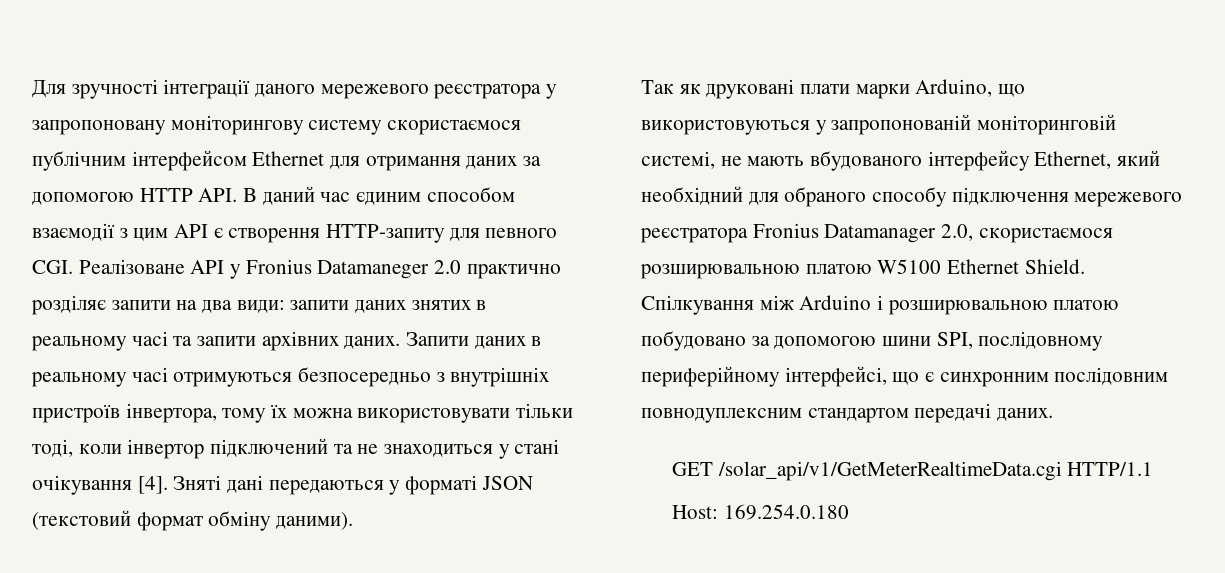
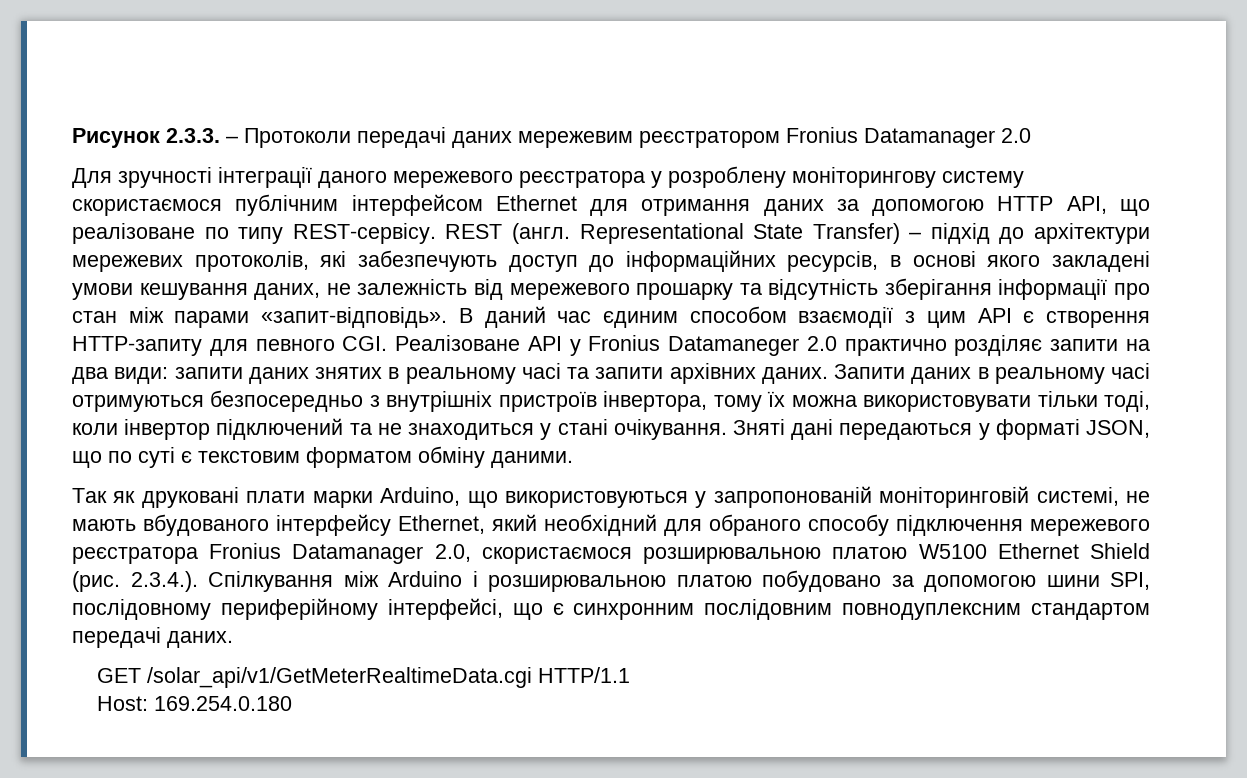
+ Рисунок 2.3.3. – Протоколи передачі даних мережевим реєстратором Fronius Datamanager 2.0
- Для зручності інтеграції даного мережевого реєстратора у запропоновану моніторингову систему скористаємося публічним інтерфейсом Ethernet для отримання даних за допомогою HTTP API. В даний час єдиним способом взаємодії з цим API є створення HTTP-запиту для певного CGI. Реалізоване API у Fronius Datamaneger 2.0 практично розділяє запити на два види: запити даних знятих в реальному часі та запити архівних даних.
+ Для зручності інтеграції даного мережевого реєстратора у розроблену моніторингову систему скористаємося публічним інтерфейсом Ethernet для отримання даних за допомогою HTTP API, що реалізоване по типу REST-сервісу. REST (англ. Representational State Transfer) – підхід до архітектури мережевих протоколів, які забезпечують доступ до інформаційних ресурсів, в основі якого закладені умови кешування даних, не залежність від мережевого прошарку та відсутність зберігання інформації про стан між парами «запит-відповідь». В даний час єдиним способом взаємодії з цим API є створення HTTP-запиту для певного CGI. Реалізоване API у Fronius Datamaneger 2.0 практично розділяє запити на два види: запити даних знятих в реальному часі та запити архівних даних.
- Запити даних в реальному часі отримуються безпосередньо з внутрішніх пристроїв інвертора, тому їх можна використовувати тільки тоді, коли інвертор підключений та не знаходиться у стані очікування [4].
+ Запити даних в реальному часі отримуються безпосередньо з внутрішніх пристроїв інвертора, тому їх можна використовувати тільки тоді, коли інвертор підключений та не знаходиться у стані очікування.
- Зняті дані передаються у форматі JSON (текстовий формат обміну даними).
+ Зняті дані передаються у форматі JSON, що по суті є текстовим форматом обміну даними.
- Так як друковані плати марки Arduino, що використовуються у запропонованій моніторинговій системі, не мають вбудованого інтерфейсу Ethernet, який необхідний для обраного способу підключення мережевого реєстратора Fronius Datamanager 2.0, скористаємося розширювальною платою W5100 Ethernet Shield. Спілкування між Arduino і розширювальною платою побудовано за допомогою шини SPI, послідовному периферійному інтерфейсі, що є синхронним послідовним повнодуплексним стандартом передачі даних.
+ Так як друковані плати марки Arduino, що використовуються у запропонованій моніторинговій системі, не мають вбудованого інтерфейсу Ethernet, який необхідний для обраного способу підключення мережевого реєстратора Fronius Datamanager 2.0, скористаємося розширювальною платою W5100 Ethernet Shield (рис. 2.3.4.). Спілкування між Arduino і розширювальною платою побудовано за допомогою шини SPI, послідовному периферійному інтерфейсі, що є синхронним послідовним повнодуплексним стандартом передачі даних.

